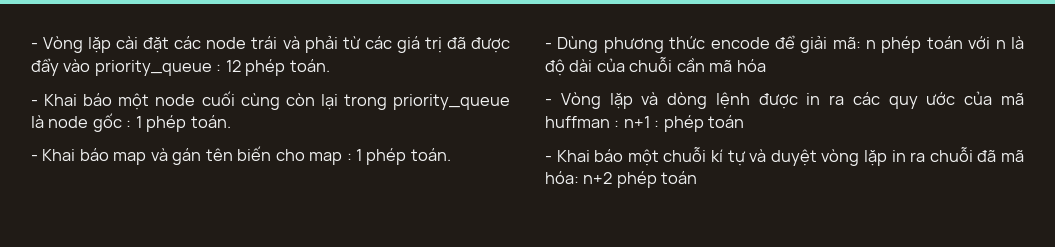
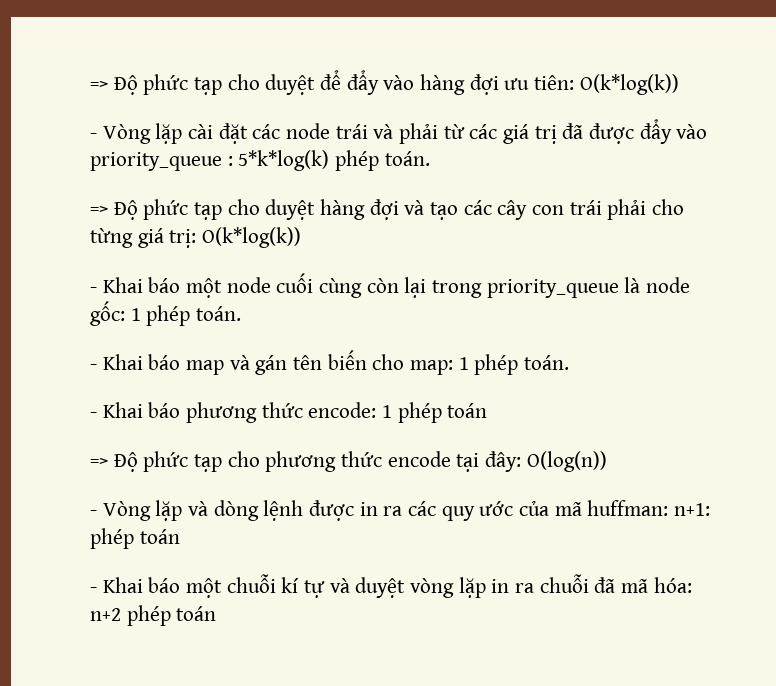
+ => Độ phức tạp cho duyệt để đẩy vào hàng đợi ưu tiên: O(k*log(k))
- - Vòng lặp cài đặt các node trái và phải từ các giá trị đã được đẩy vào priority_queue : 12 phép toán.
+ - Vòng lặp cài đặt các node trái và phải từ các giá trị đã được đẩy vào priority_queue : 5*k*log(k) phép toán.
+ => Độ phức tạp cho duyệt hàng đợi và tạo các cây con trái phải cho từng giá trị: O(k*log(k))
- - Khai báo một node cuối cùng còn lại trong priority_queue là node gốc : 1 phép toán.
+ - Khai báo một node cuối cùng còn lại trong priority_queue là node gốc: 1 phép toán.
- - Khai báo map và gán tên biến cho map : 1 phép toán.
- - Dùng phương thức encode để giải mã: n phép toán với n là độ dài của chuỗi cần mã hóa
+ - Khai báo map và gán tên biến cho map: 1 phép toán.
+ - Khai báo phương thức encode: 1 phép toán
+ => Độ phức tạp cho phương thức encode tại đây: O(log(n))
- - Vòng lặp và dòng lệnh được in ra các quy ước của mã huffman : n+1 : phép toán
+ - Vòng lặp và dòng lệnh được in ra các quy ước của mã huffman: n+1: phép toán

